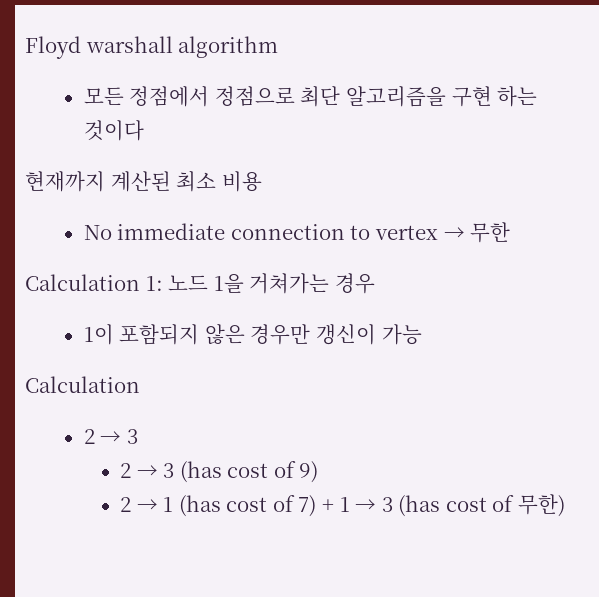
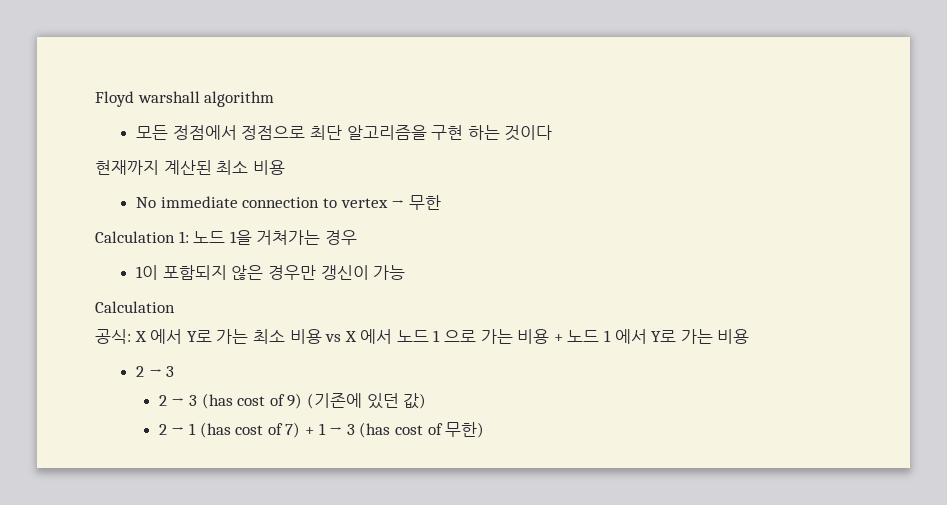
+ 공식: X 에서 Y로 가는 최소 비용 vs X 에서 노드 1 으로 가는 비용 + 노드 1 에서 Y로 가는 비용
- 2 → 3 (has cost of 9)
+ 2 → 3 (has cost of 9) (기존에 있던 값)

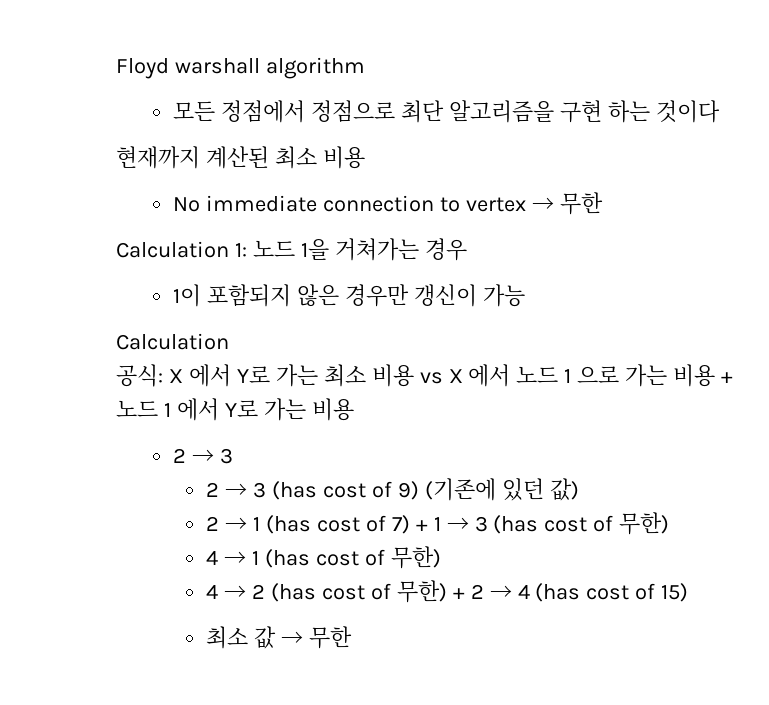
+ 4 → 1 (has cost of 무한)
+ 4 → 2 (has cost of 무한) + 2 → 4 (has cost of 15)
+ 최소 값 → 무한

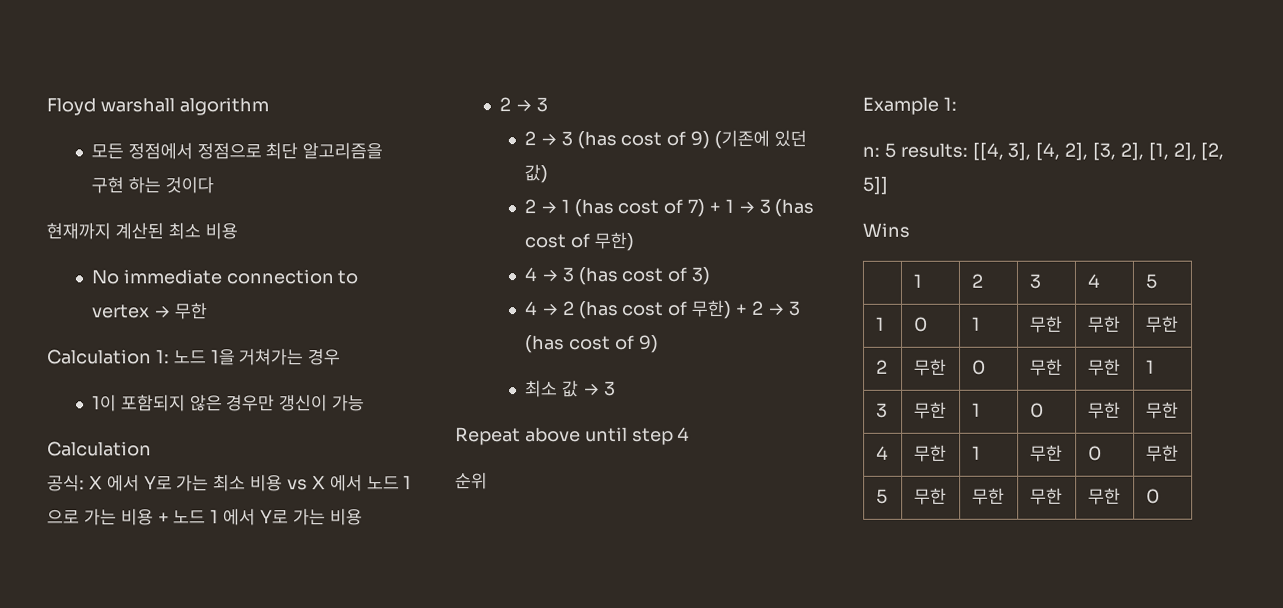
- 4 → 1 (has cost of 무한)
+ 4 → 3 (has cost of 3)
- 4 → 2 (has cost of 무한) + 2 → 4 (has cost of 15)
+ 4 → 2 (has cost of 무한) + 2 → 3 (has cost of 9)
- 최소 값 → 무한
+ 최소 값 → 3
+ Repeat above until step 4
+ 순위
+ Example 1:
+ n: 5 results: [[4, 3], [4, 2], [3, 2], [1, 2], [2, 5]]
+ Wins
+ | 1 | 2 | 3 | 4 | 5
+ 1 | 0 | 1 | 무한 | 무한 | 무한
+ 2 | 무한 | 0 | 무한 | 무한 | 1
+ 3 | 무한 | 1 | 0 | 무한 | 무한
+ 4 | 무한 | 1 | 무한 | 0 | 무한
+ 5 | 무한 | 무한 | 무한 | 무한 | 0

